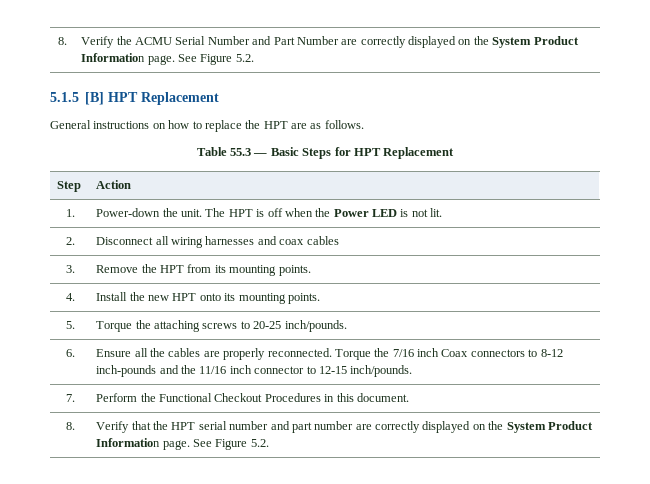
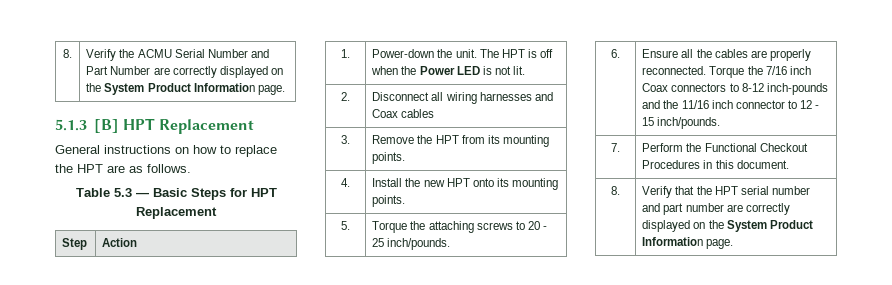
- 8. | Verify the ACMU Serial Number and Part Number are correctly displayed on the System Product Information page. See Figure 5.2.
- 5.1.5 [B] HPT Replacement
+ 8. | Verify the ACMU Serial Number and Part Number are correctly displayed on the System Product Information page.
+ 5.1.3 [B] HPT Replacement
- Table 55.3 — Basic Steps for HPT Replacement
+ Table 5.3 — Basic Steps for HPT Replacement
- 2. | Disconnect all wiring harnesses and coax cables
+ 2. | Disconnect all wiring harnesses and Coax cables
- 5. | Torque the attaching screws to 20-25 inch/pounds.
+ 5. | Torque the attaching screws to 20 - 25 inch/pounds.
- 6. | Ensure all the cables are properly reconnected. Torque the 7/16 inch Coax connectors to 8-12 inch-pounds and the 11/16 inch connector to 12-15 inch/pounds.
+ 6. | Ensure all the cables are properly reconnected. Torque the 7/16 inch Coax connectors to 8-12 inch-pounds and the 11/16 inch connector to 12 - 15 inch/pounds.
- 8. | Verify that the HPT serial number and part number are correctly displayed on the System Product Information page. See Figure 5.2.
+ 8. | Verify that the HPT serial number and part number are correctly displayed on the System Product Information page.

